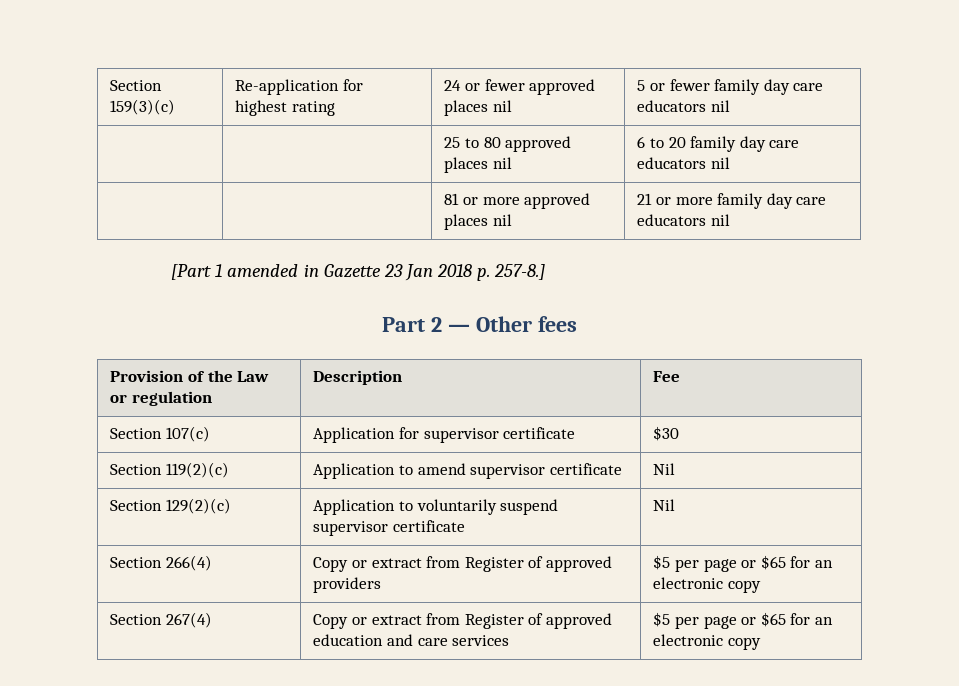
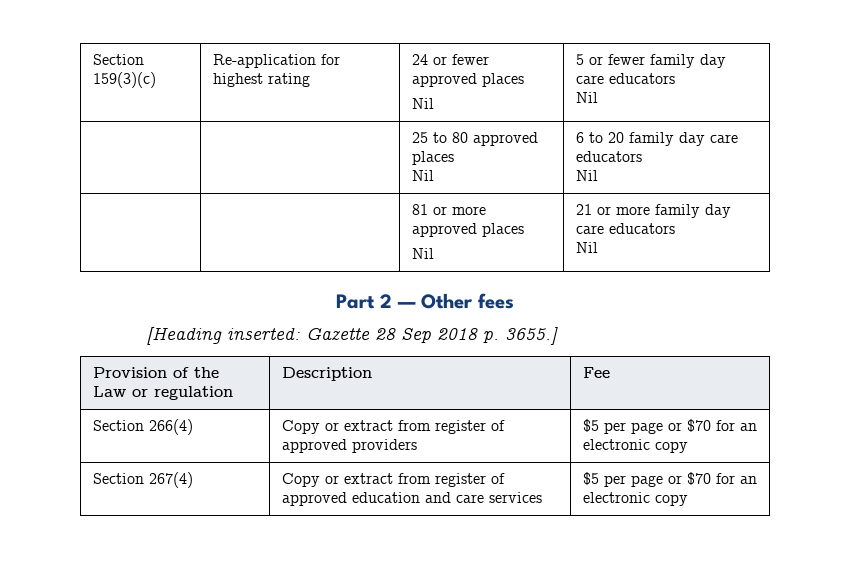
- Section 159(3)(c) | Re-application for highest rating | 24 or fewer approved places nil | 5 or fewer family day care educators nil
+ Section 159(3)(c) | Re-application for highest rating | 24 or fewer approved places
+ Nil | 5 or fewer family day care educators
+ Nil
- | | 25 to 80 approved places nil | 6 to 20 family day care educators nil
+ | | 25 to 80 approved places
+ Nil | 6 to 20 family day care educators
+ Nil
- | | 81 or more approved places nil | 21 or more family day care educators nil
- [Part 1 amended in Gazette 23 Jan 2018 p. 257-8.]
+ | | 81 or more approved places
+ Nil | 21 or more family day care educators
+ Nil
+ [Heading inserted: Gazette 28 Sep 2018 p. 3655.]
- Section 107(c) | Application for supervisor certificate | $30
- Section 119(2)(c) | Application to amend supervisor certificate | Nil
- Section 129(2)(c) | Application to voluntarily suspend supervisor certificate | Nil
- Section 266(4) | Copy or extract from Register of approved providers | $5 per page or $65 for an electronic copy
+ Section 266(4) | Copy or extract from register of approved providers | $5 per page or $70 for an electronic copy
- Section 267(4) | Copy or extract from Register of approved education and care services | $5 per page or $65 for an electronic copy
+ Section 267(4) | Copy or extract from register of approved education and care services | $5 per page or $70 for an electronic copy

